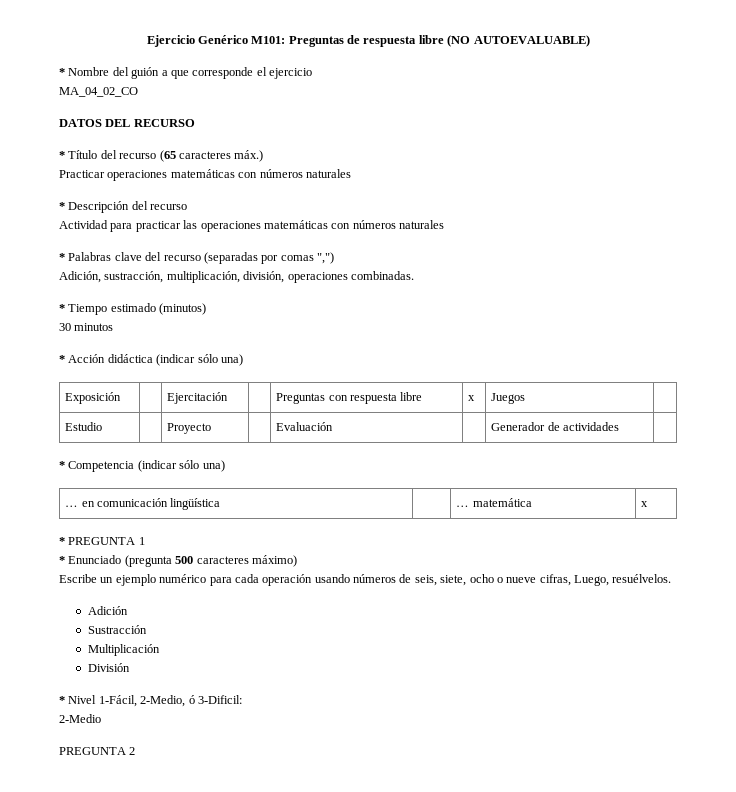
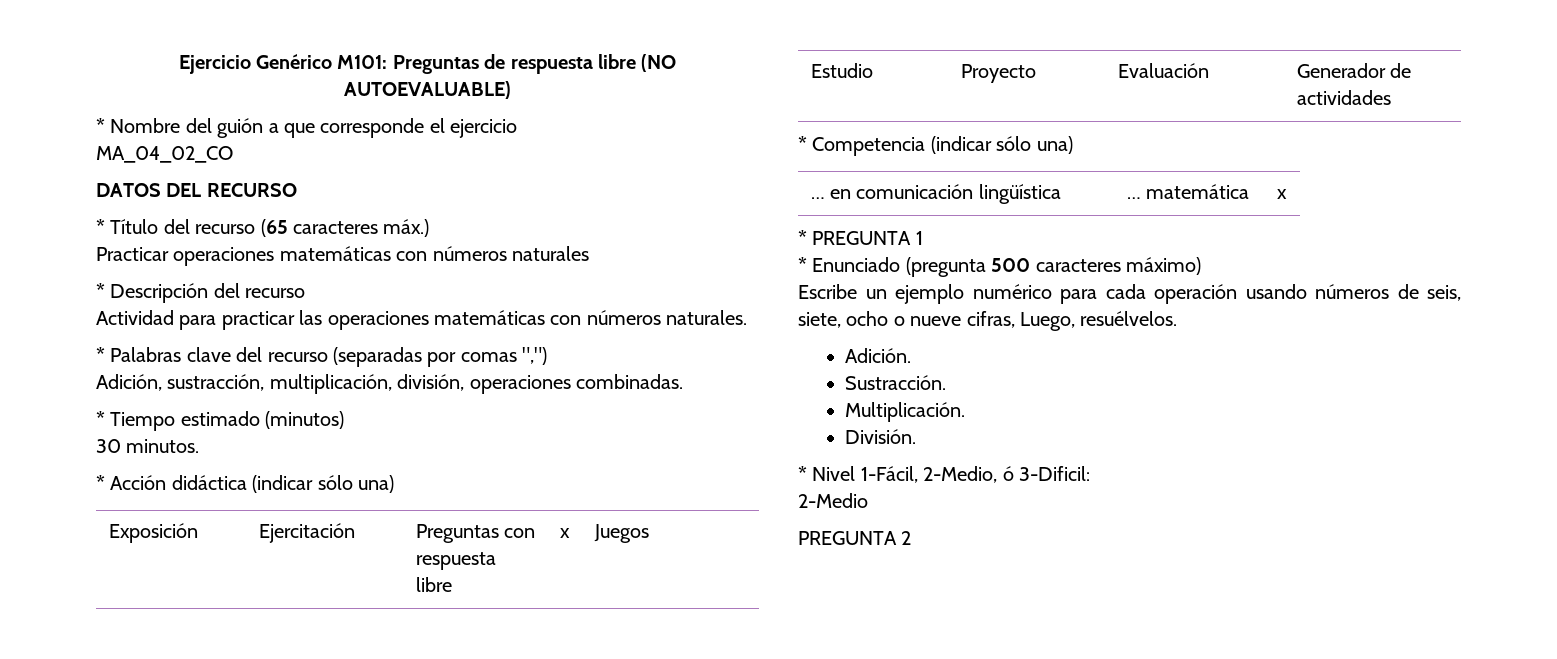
- Actividad para practicar las operaciones matemáticas con números naturales
+ Actividad para practicar las operaciones matemáticas con números naturales.
- 30 minutos
+ 30 minutos.
- Adición
- Sustracción
- Multiplicación
- División
+ Adición.
+ Sustracción.
+ Multiplicación.
+ División.

